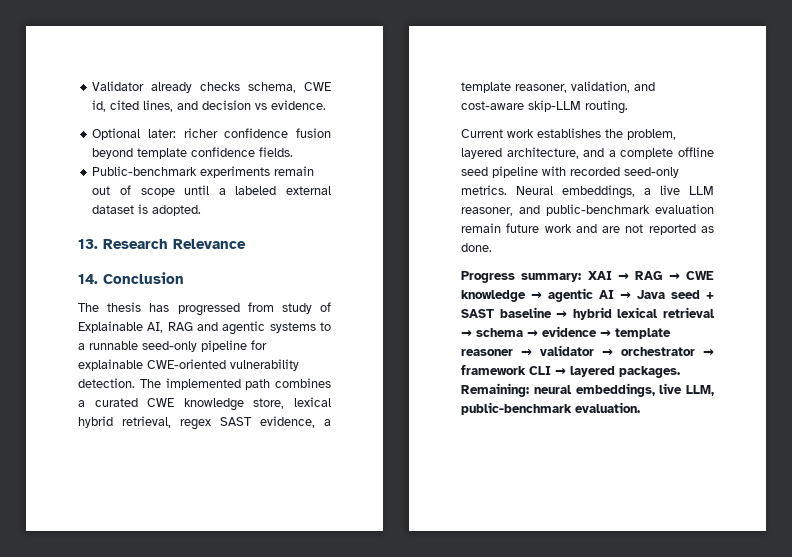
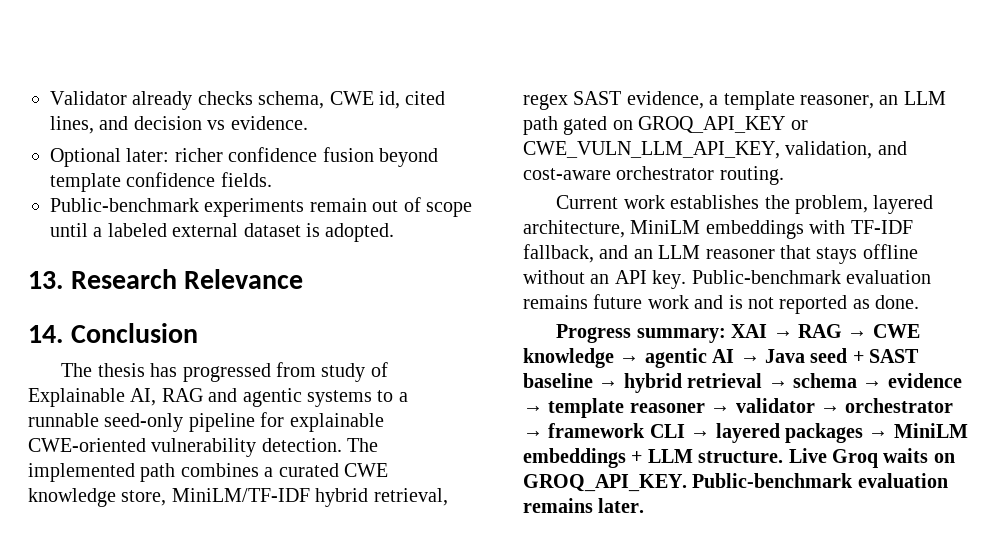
- The implemented path combines a curated CWE knowledge store, lexical hybrid retrieval, regex SAST evidence, a template reasoner, validation, and cost-aware skip-LLM routing.
+ The implemented path combines a curated CWE knowledge store, MiniLM/TF-IDF hybrid retrieval, regex SAST evidence, a template reasoner, an LLM path gated on GROQ_API_KEY or CWE_VULN_LLM_API_KEY, validation, and cost-aware orchestrator routing.
- Current work establishes the problem, layered architecture, and a complete offline seed pipeline with recorded seed-only metrics. Neural embeddings, a live LLM reasoner, and public-benchmark evaluation remain future work and are not reported as done.
+ Current work establishes the problem, layered architecture, MiniLM embeddings with TF-IDF fallback, and an LLM reasoner that stays offline without an API key. Public-benchmark evaluation remains future work and is not reported as done.
- Progress summary: XAI → RAG → CWE knowledge → agentic AI → Java seed + SAST baseline → hybrid lexical retrieval → schema → evidence → template reasoner → validator → orchestrator → framework CLI → layered packages. Remaining: neural embeddings, live LLM, public-benchmark evaluation.
+ Progress summary: XAI → RAG → CWE knowledge → agentic AI → Java seed + SAST baseline → hybrid retrieval → schema → evidence → template reasoner → validator → orchestrator → framework CLI → layered packages → MiniLM embeddings + LLM structure. Live Groq waits on GROQ_API_KEY. Public-benchmark evaluation remains later.

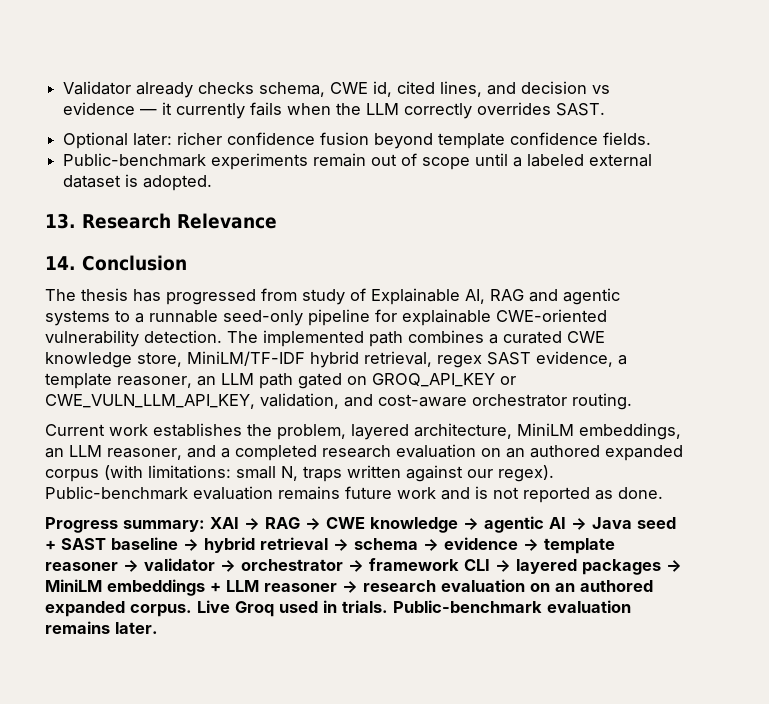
- Validator already checks schema, CWE id, cited lines, and decision vs evidence.
+ Validator already checks schema, CWE id, cited lines, and decision vs evidence — it currently fails when the LLM correctly overrides SAST.
- Current work establishes the problem, layered architecture, MiniLM embeddings with TF-IDF fallback, and an LLM reasoner that stays offline without an API key.
+ Current work establishes the problem, layered architecture, MiniLM embeddings, an LLM reasoner, and a completed research evaluation on an authored expanded corpus (with limitations: small N, traps written against our regex).
- Progress summary: XAI → RAG → CWE knowledge → agentic AI → Java seed + SAST baseline → hybrid retrieval → schema → evidence → template reasoner → validator → orchestrator → framework CLI → layered packages → MiniLM embeddings + LLM structure. Live Groq waits on GROQ_API_KEY.
+ Progress summary: XAI → RAG → CWE knowledge → agentic AI → Java seed + SAST baseline → hybrid retrieval → schema → evidence → template reasoner → validator → orchestrator → framework CLI → layered packages → MiniLM embeddings + LLM reasoner → research evaluation on an authored expanded corpus. Live Groq used in trials.

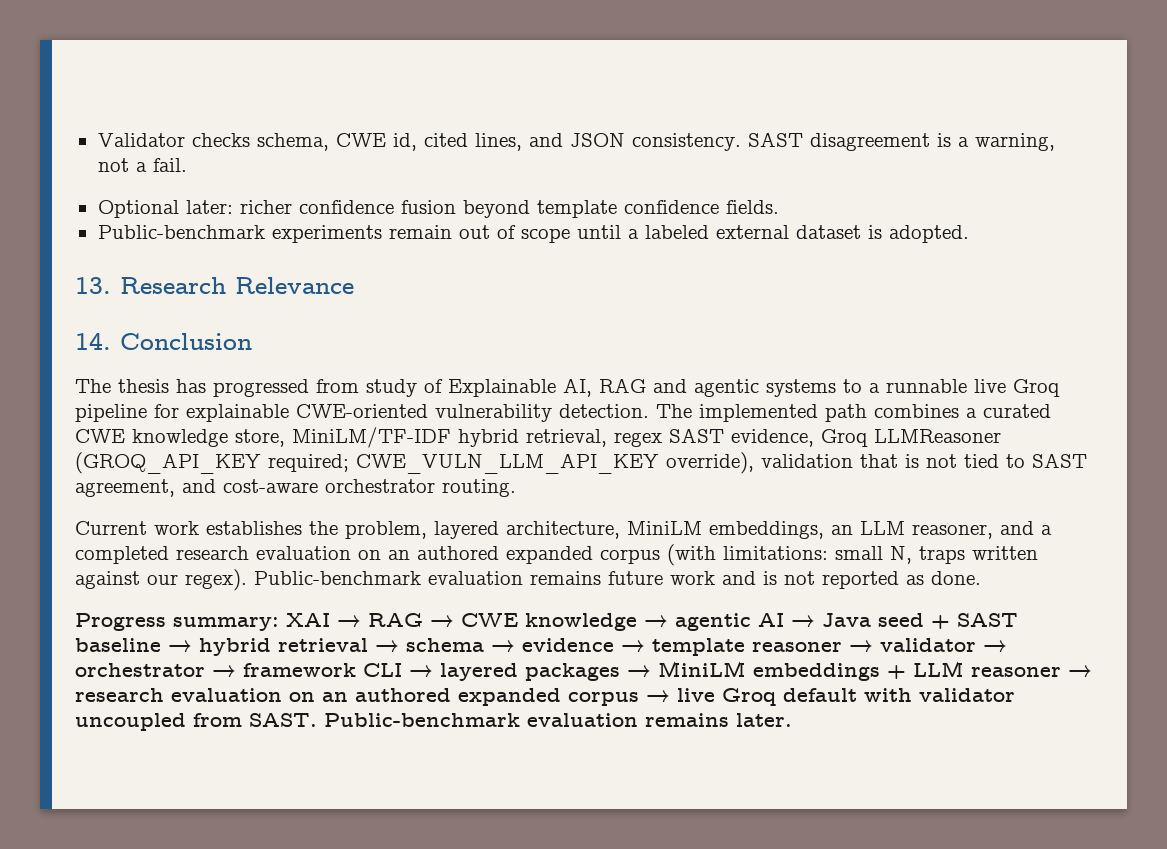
- Validator already checks schema, CWE id, cited lines, and decision vs evidence — it currently fails when the LLM correctly overrides SAST.
+ Validator checks schema, CWE id, cited lines, and JSON consistency. SAST disagreement is a warning, not a fail.
- The thesis has progressed from study of Explainable AI, RAG and agentic systems to a runnable seed-only pipeline for explainable CWE-oriented vulnerability detection.
+ The thesis has progressed from study of Explainable AI, RAG and agentic systems to a runnable live Groq pipeline for explainable CWE-oriented vulnerability detection.
- The implemented path combines a curated CWE knowledge store, MiniLM/TF-IDF hybrid retrieval, regex SAST evidence, a template reasoner, an LLM path gated on GROQ_API_KEY or CWE_VULN_LLM_API_KEY, validation, and cost-aware orchestrator routing.
+ The implemented path combines a curated CWE knowledge store, MiniLM/TF-IDF hybrid retrieval, regex SAST evidence, Groq LLMReasoner (GROQ_API_KEY required; CWE_VULN_LLM_API_KEY override), validation that is not tied to SAST agreement, and cost-aware orchestrator routing.
- Progress summary: XAI → RAG → CWE knowledge → agentic AI → Java seed + SAST baseline → hybrid retrieval → schema → evidence → template reasoner → validator → orchestrator → framework CLI → layered packages → MiniLM embeddings + LLM reasoner → research evaluation on an authored expanded corpus. Live Groq used in trials.
+ Progress summary: XAI → RAG → CWE knowledge → agentic AI → Java seed + SAST baseline → hybrid retrieval → schema → evidence → template reasoner → validator → orchestrator → framework CLI → layered packages → MiniLM embeddings + LLM reasoner → research evaluation on an authored expanded corpus → live Groq default with validator uncoupled from SAST.

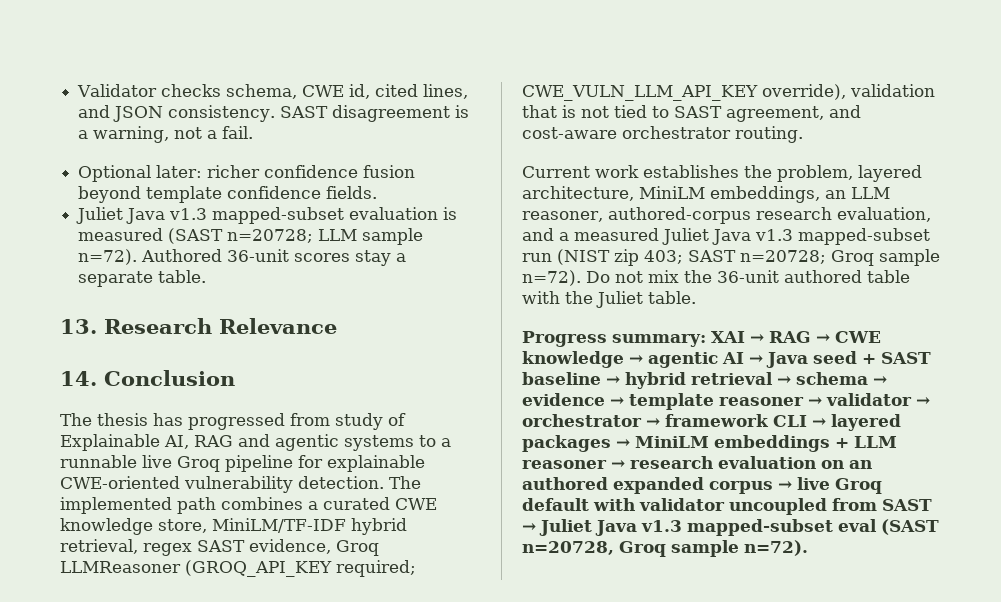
- Public-benchmark experiments remain out of scope until a labeled external dataset is adopted.
+ Juliet Java v1.3 mapped-subset evaluation is measured (SAST n=20728; LLM sample n=72). Authored 36-unit scores stay a separate table.
- Current work establishes the problem, layered architecture, MiniLM embeddings, an LLM reasoner, and a completed research evaluation on an authored expanded corpus (with limitations: small N, traps written against our regex). Public-benchmark evaluation remains future work and is not reported as done.
+ Current work establishes the problem, layered architecture, MiniLM embeddings, an LLM reasoner, authored-corpus research evaluation, and a measured Juliet Java v1.3 mapped-subset run (NIST zip 403; SAST n=20728; Groq sample n=72). Do not mix the 36-unit authored table with the Juliet table.
- Progress summary: XAI → RAG → CWE knowledge → agentic AI → Java seed + SAST baseline → hybrid retrieval → schema → evidence → template reasoner → validator → orchestrator → framework CLI → layered packages → MiniLM embeddings + LLM reasoner → research evaluation on an authored expanded corpus → live Groq default with validator uncoupled from SAST. Public-benchmark evaluation remains later.
+ Progress summary: XAI → RAG → CWE knowledge → agentic AI → Java seed + SAST baseline → hybrid retrieval → schema → evidence → template reasoner → validator → orchestrator → framework CLI → layered packages → MiniLM embeddings + LLM reasoner → research evaluation on an authored expanded corpus → live Groq default with validator uncoupled from SAST → Juliet Java v1.3 mapped-subset eval (SAST n=20728, Groq sample n=72).

